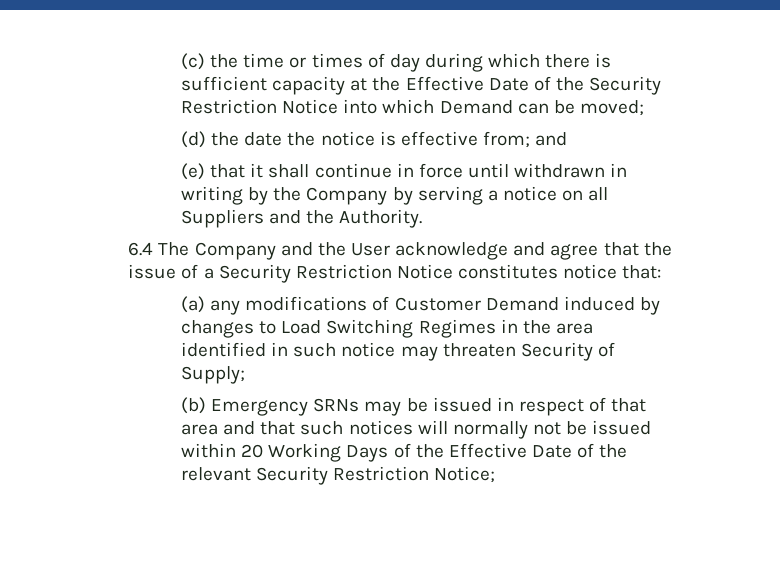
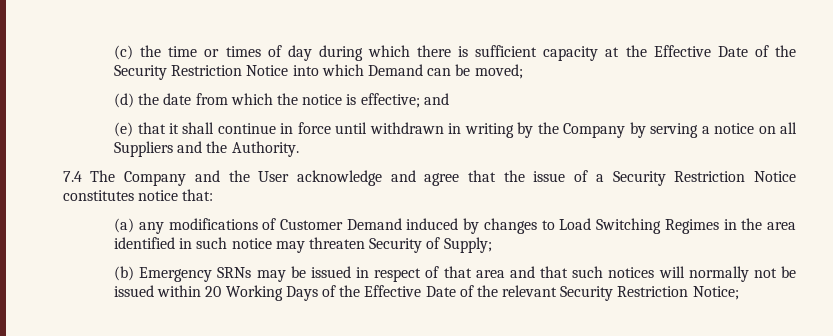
- (d) the date the notice is effective from; and
+ (d) the date from which the notice is effective; and
- 6.4 The Company and the User acknowledge and agree that the issue of a Security Restriction Notice constitutes notice that:
+ 7.4 The Company and the User acknowledge and agree that the issue of a Security Restriction Notice constitutes notice that:

